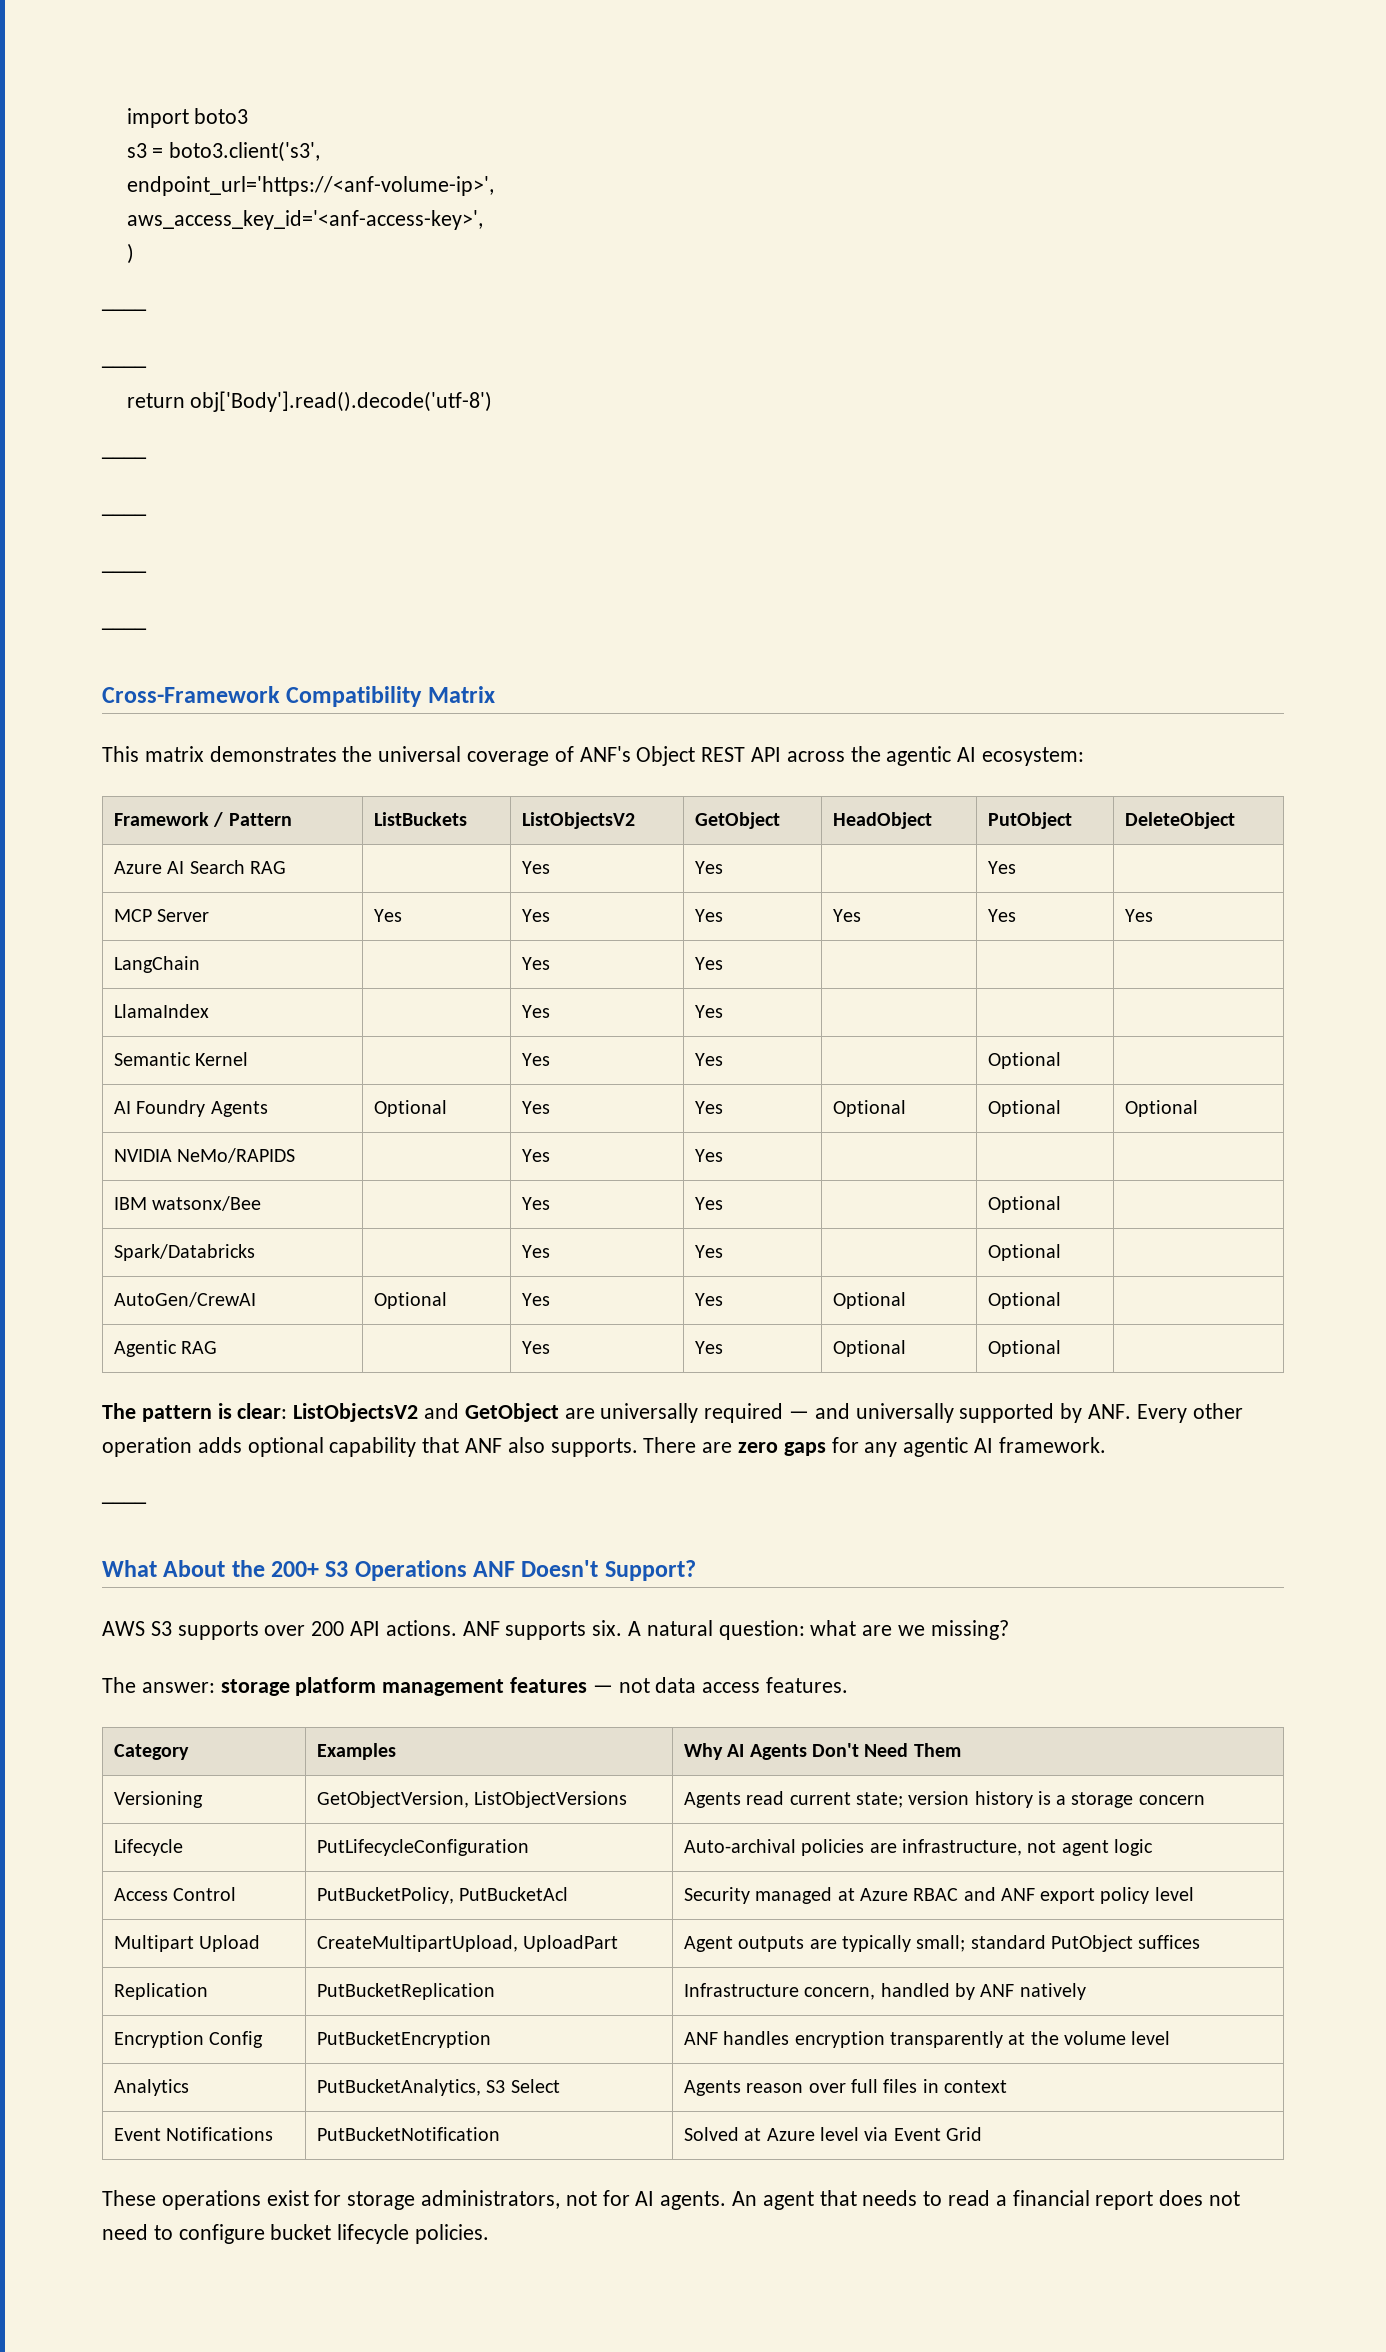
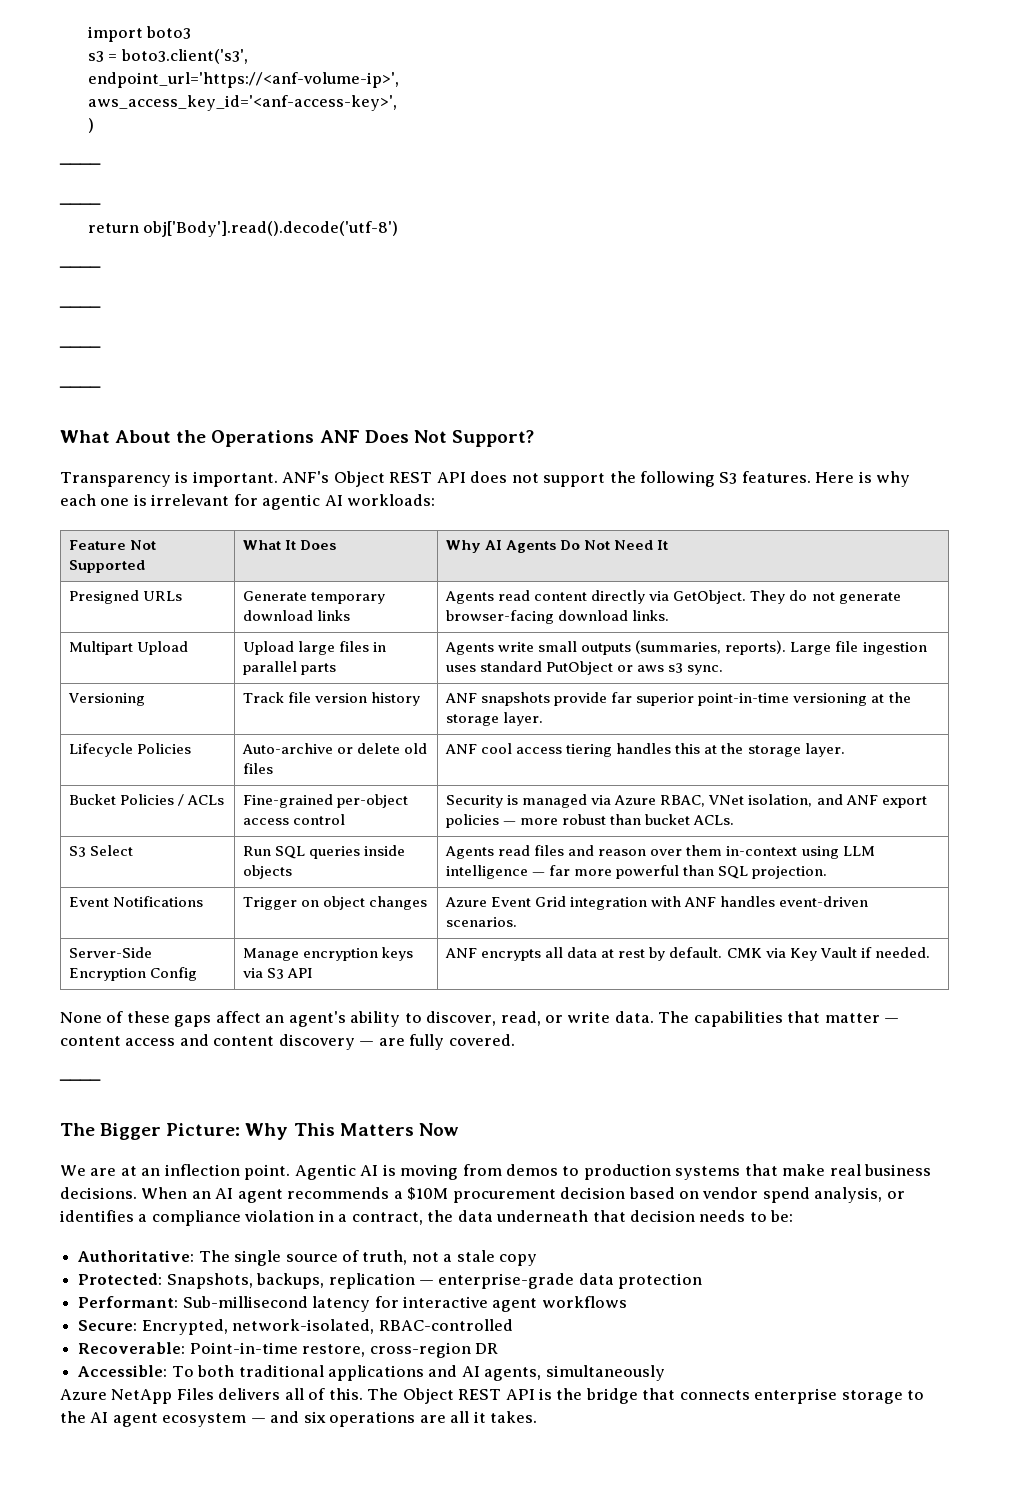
- Cross-Framework Compatibility Matrix
- This matrix demonstrates the universal coverage of ANF's Object REST API across the agentic AI ecosystem:
- Framework / Pattern | ListBuckets | ListObjectsV2 | GetObject | HeadObject | PutObject | DeleteObject
- Azure AI Search RAG | | Yes | Yes | | Yes |
- MCP Server | Yes | Yes | Yes | Yes | Yes | Yes
- LangChain | | Yes | Yes | | |
- LlamaIndex | | Yes | Yes | | |
- Semantic Kernel | | Yes | Yes | | Optional |
- AI Foundry Agents | Optional | Yes | Yes | Optional | Optional | Optional
- NVIDIA NeMo/RAPIDS | | Yes | Yes | | |
- IBM watsonx/Bee | | Yes | Yes | | Optional |
- Spark/Databricks | | Yes | Yes | | Optional |
- AutoGen/CrewAI | Optional | Yes | Yes | Optional | Optional |
- Agentic RAG | | Yes | Yes | Optional | Optional |
- The pattern is clear: ListObjectsV2 and GetObject are universally required — and universally supported by ANF. Every other operation adds optional capability that ANF also supports. There are zero gaps for any agentic AI framework.
+ What About the Operations ANF Does Not Support?
+ Transparency is important. ANF's Object REST API does not support the following S3 features. Here is why each one is irrelevant for agentic AI workloads:
+ Feature Not Supported | What It Does | Why AI Agents Do Not Need It
+ Presigned URLs | Generate temporary download links | Agents read content directly via GetObject. They do not generate browser-facing download links.
+ Multipart Upload | Upload large files in parallel parts | Agents write small outputs (summaries, reports). Large file ingestion uses standard PutObject or aws s3 sync.
+ Versioning | Track file version history | ANF snapshots provide far superior point-in-time versioning at the storage layer.
+ Lifecycle Policies | Auto-archive or delete old files | ANF cool access tiering handles this at the storage layer.
+ Bucket Policies / ACLs | Fine-grained per-object access control | Security is managed via Azure RBAC, VNet isolation, and ANF export policies — more robust than bucket ACLs.
+ S3 Select | Run SQL queries inside objects | Agents read files and reason over them in-context using LLM intelligence — far more powerful than SQL projection.
+ Event Notifications | Trigger on object changes | Azure Event Grid integration with ANF handles event-driven scenarios.
+ Server-Side Encryption Config | Manage encryption keys via S3 API | ANF encrypts all data at rest by default. CMK via Key Vault if needed.
+ None of these gaps affect an agent's ability to discover, read, or write data. The capabilities that matter — content access and content discovery — are fully covered.
  ────
- What About the 200+ S3 Operations ANF Doesn't Support?
- AWS S3 supports over 200 API actions. ANF supports six. A natural question: what are we missing?
- The answer: storage platform management features — not data access features.
- Category | Examples | Why AI Agents Don't Need Them
- Versioning | GetObjectVersion, ListObjectVersions | Agents read current state; version history is a storage concern
- Lifecycle | PutLifecycleConfiguration | Auto-archival policies are infrastructure, not agent logic
- Access Control | PutBucketPolicy, PutBucketAcl | Security managed at Azure RBAC and ANF export policy level
- Multipart Upload | CreateMultipartUpload, UploadPart | Agent outputs are typically small; standard PutObject suffices
- Replication | PutBucketReplication | Infrastructure concern, handled by ANF natively
- Encryption Config | PutBucketEncryption | ANF handles encryption transparently at the volume level
- Analytics | PutBucketAnalytics, S3 Select | Agents reason over full files in context
- Event Notifications | PutBucketNotification | Solved at Azure level via Event Grid
- These operations exist for storage administrators, not for AI agents. An agent that needs to read a financial report does not need to configure bucket lifecycle policies.
+ The Bigger Picture: Why This Matters Now
+ We are at an inflection point. Agentic AI is moving from demos to production systems that make real business decisions. When an AI agent recommends a $10M procurement decision based on vendor spend analysis, or identifies a compliance violation in a contract, the data underneath that decision needs to be:
+ Authoritative: The single source of truth, not a stale copy
+ Protected: Snapshots, backups, replication — enterprise-grade data protection
+ Performant: Sub-millisecond latency for interactive agent workflows
+ Secure: Encrypted, network-isolated, RBAC-controlled
+ Recoverable: Point-in-time restore, cross-region DR
+ Accessible: To both traditional applications and AI agents, simultaneously
+ Azure NetApp Files delivers all of this. The Object REST API is the bridge that connects enterprise storage to the AI agent ecosystem — and six operations are all it takes.

